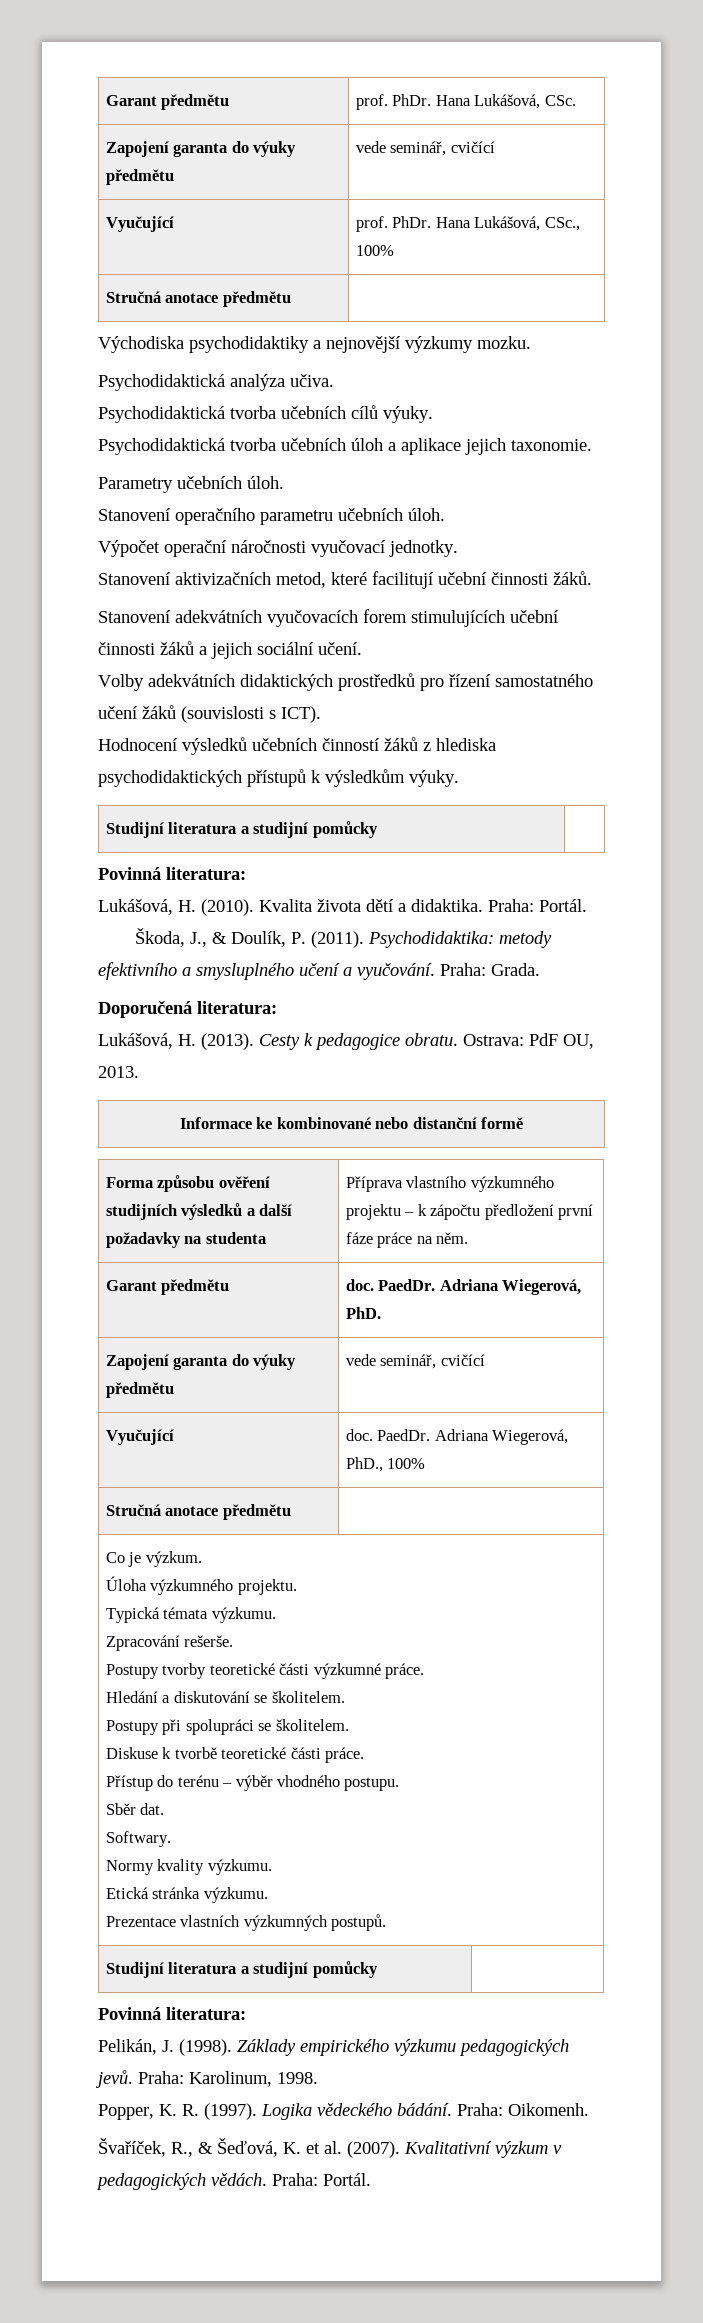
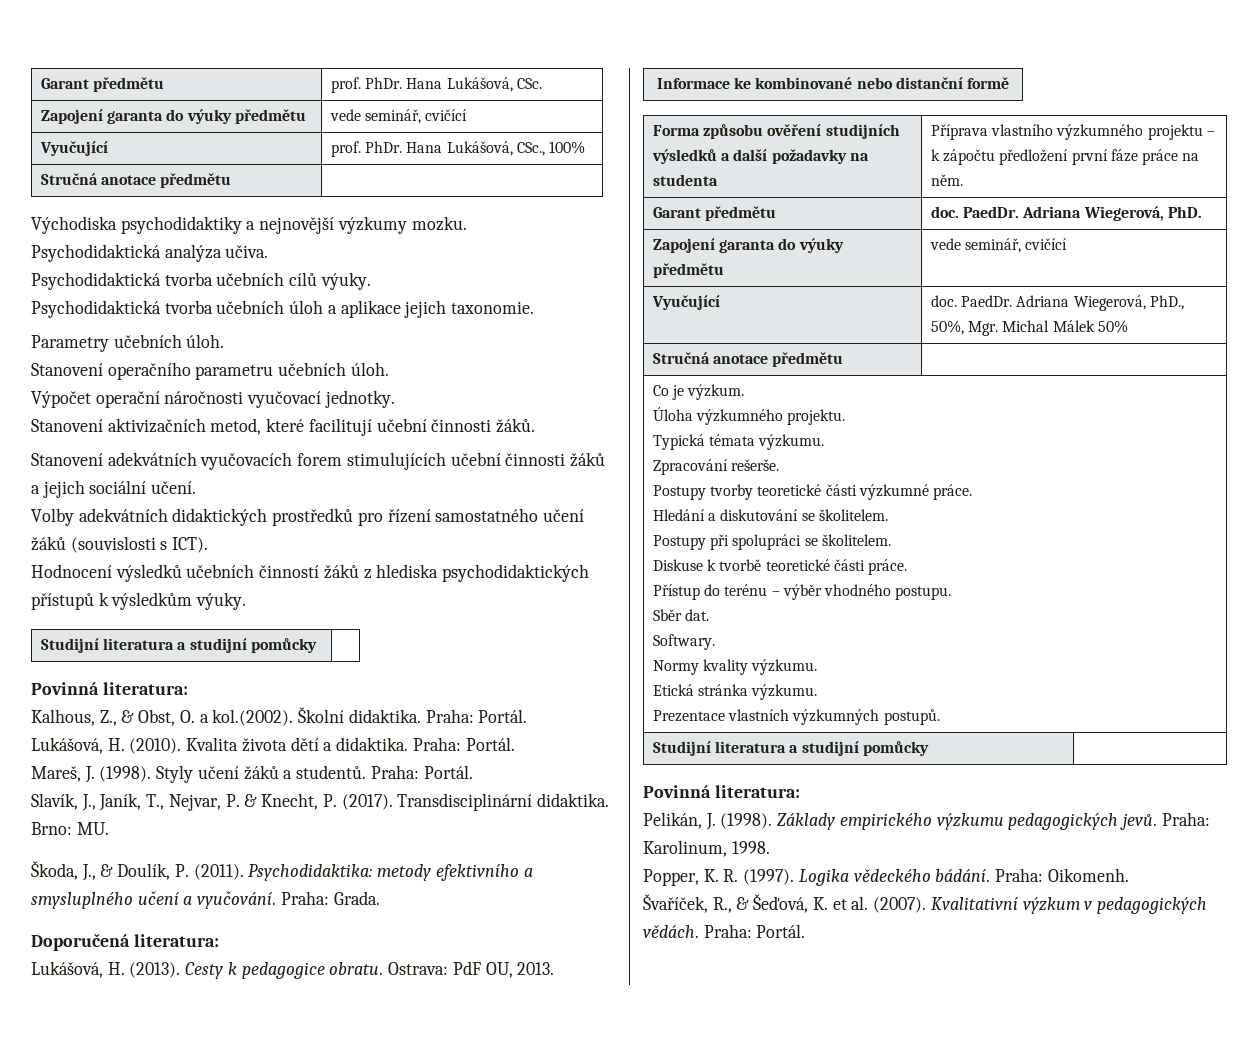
+ Kalhous, Z., & Obst, O. a kol.(2002). Školní didaktika. Praha: Portál.
+ Mareš, J. (1998). Styly učení žáků a studentů. Praha: Portál.
+ Slavík, J., Janík, T., Nejvar, P. & Knecht, P. (2017). Transdisciplinární didaktika. Brno: MU.
- Vyučující | doc. PaedDr. Adriana Wiegerová, PhD., 100%
+ Vyučující | doc. PaedDr. Adriana Wiegerová, PhD., 50%, Mgr. Michal Málek 50%

